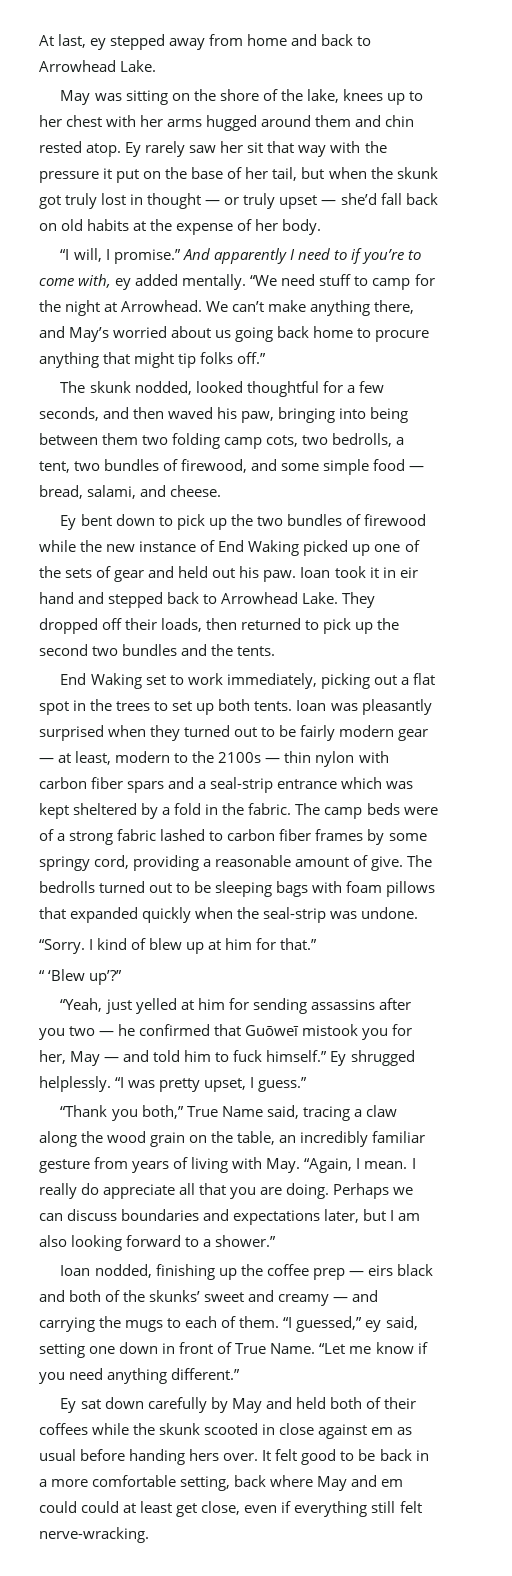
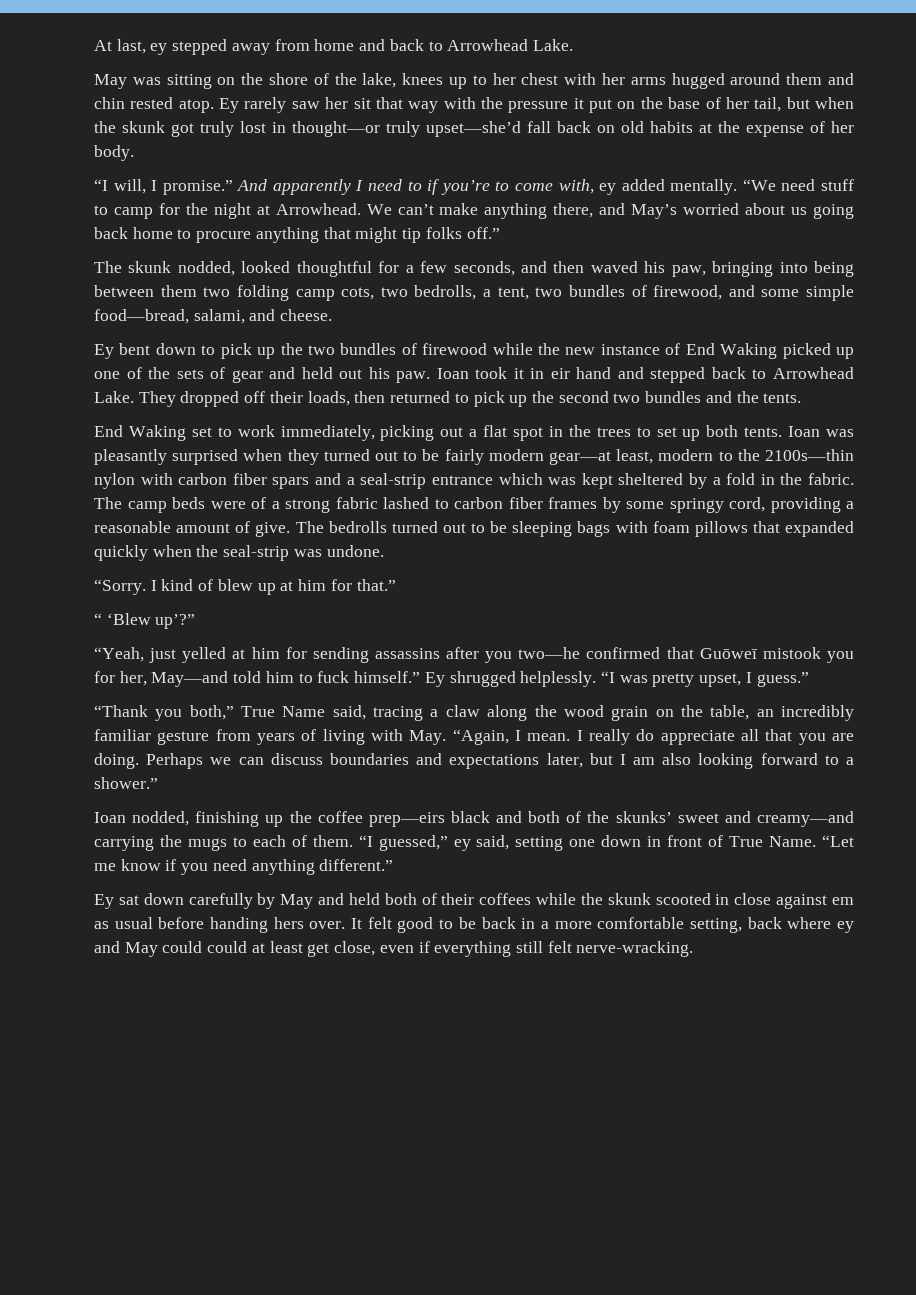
- Ey rarely saw her sit that way with the pressure it put on the base of her tail, but when the skunk got truly lost in thought — or truly upset — she’d fall back on old habits at the expense of her body.
+ Ey rarely saw her sit that way with the pressure it put on the base of her tail, but when the skunk got truly lost in thought—or truly upset—she’d fall back on old habits at the expense of her body.
- The skunk nodded, looked thoughtful for a few seconds, and then waved his paw, bringing into being between them two folding camp cots, two bedrolls, a tent, two bundles of firewood, and some simple food — bread, salami, and cheese.
+ The skunk nodded, looked thoughtful for a few seconds, and then waved his paw, bringing into being between them two folding camp cots, two bedrolls, a tent, two bundles of firewood, and some simple food—bread, salami, and cheese.
- Ioan was pleasantly surprised when they turned out to be fairly modern gear — at least, modern to the 2100s — thin nylon with carbon fiber spars and a seal-strip entrance which was kept sheltered by a fold in the fabric.
+ Ioan was pleasantly surprised when they turned out to be fairly modern gear—at least, modern to the 2100s—thin nylon with carbon fiber spars and a seal-strip entrance which was kept sheltered by a fold in the fabric.
- “Yeah, just yelled at him for sending assassins after you two — he confirmed that Guōweī mistook you for her, May — and told him to fuck himself.”
+ “Yeah, just yelled at him for sending assassins after you two—he confirmed that Guōweī mistook you for her, May—and told him to fuck himself.”
- Ioan nodded, finishing up the coffee prep — eirs black and both of the skunks’ sweet and creamy — and carrying the mugs to each of them.
+ Ioan nodded, finishing up the coffee prep—eirs black and both of the skunks’ sweet and creamy—and carrying the mugs to each of them.
- It felt good to be back in a more comfortable setting, back where May and em could could at least get close, even if everything still felt nerve-wracking.
+ It felt good to be back in a more comfortable setting, back where ey and May could could at least get close, even if everything still felt nerve-wracking.

